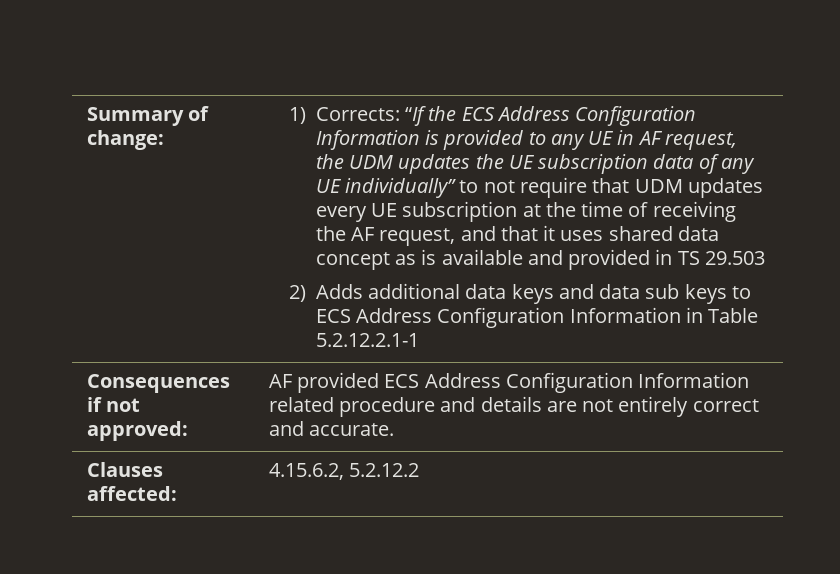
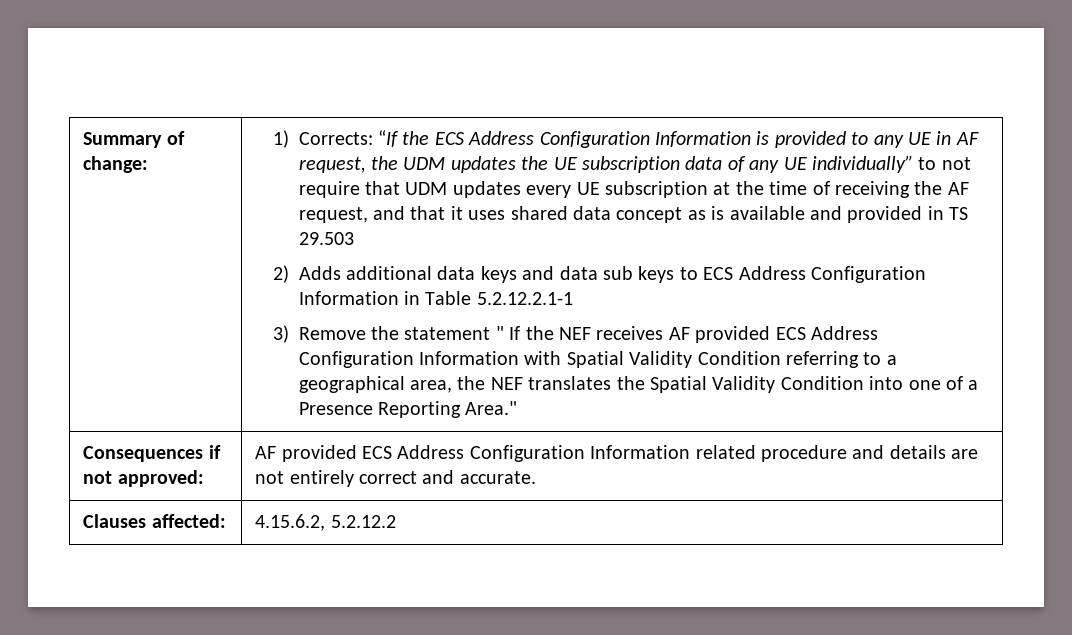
+ 3) Remove the statement " If the NEF receives AF provided ECS Address Configuration Information with Spatial Validity Condition referring to a geographical area, the NEF translates the Spatial Validity Condition into one of a Presence Reporting Area."

